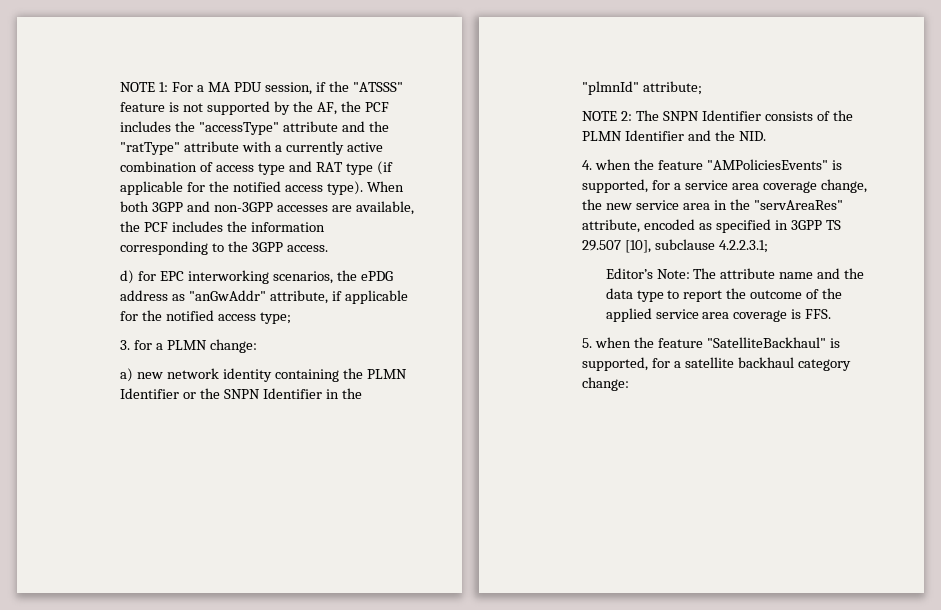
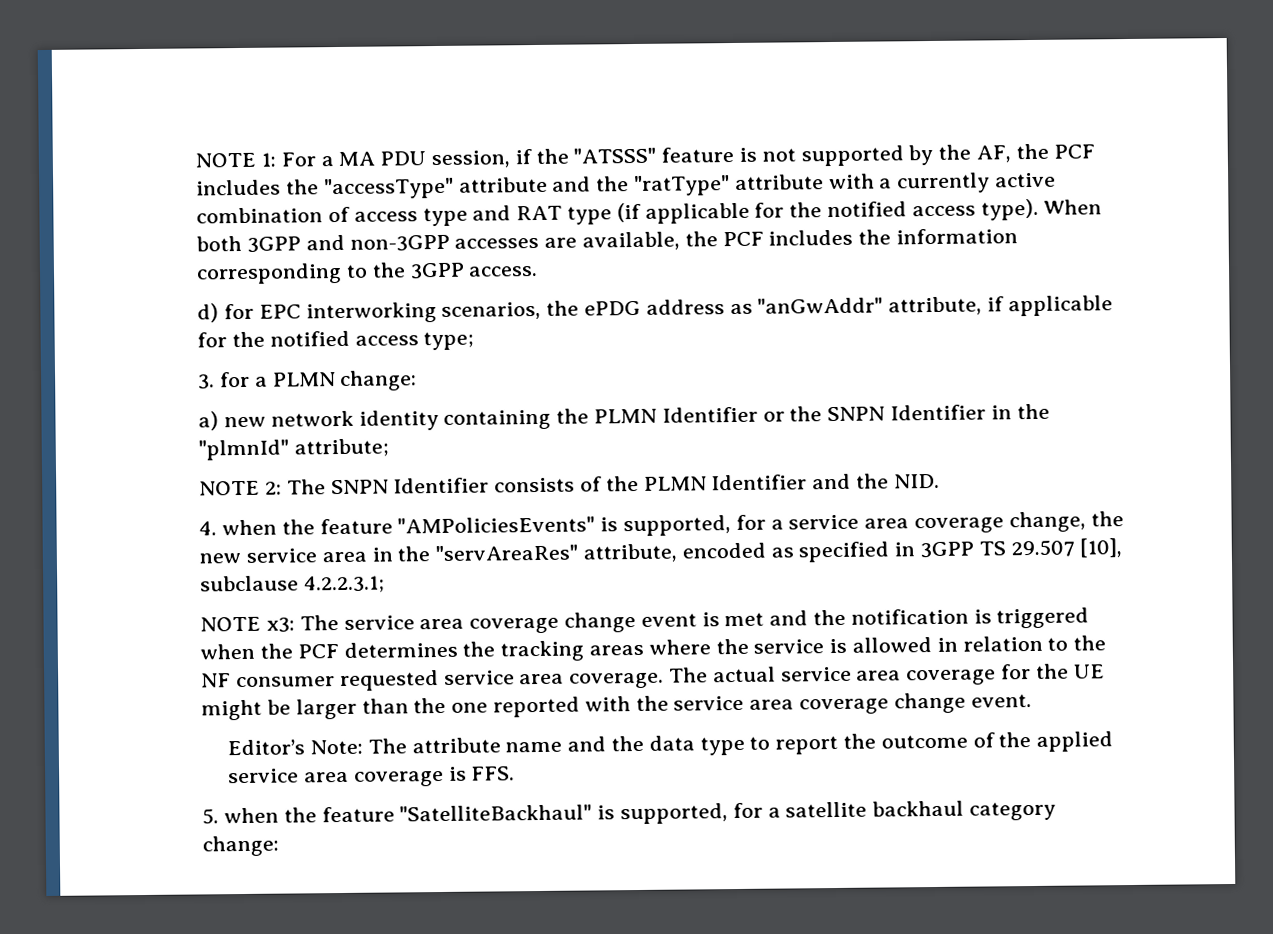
+ NOTE x3: The service area coverage change event is met and the notification is triggered when the PCF determines the tracking areas where the service is allowed in relation to the NF consumer requested service area coverage. The actual service area coverage for the UE might be larger than the one reported with the service area coverage change event.

